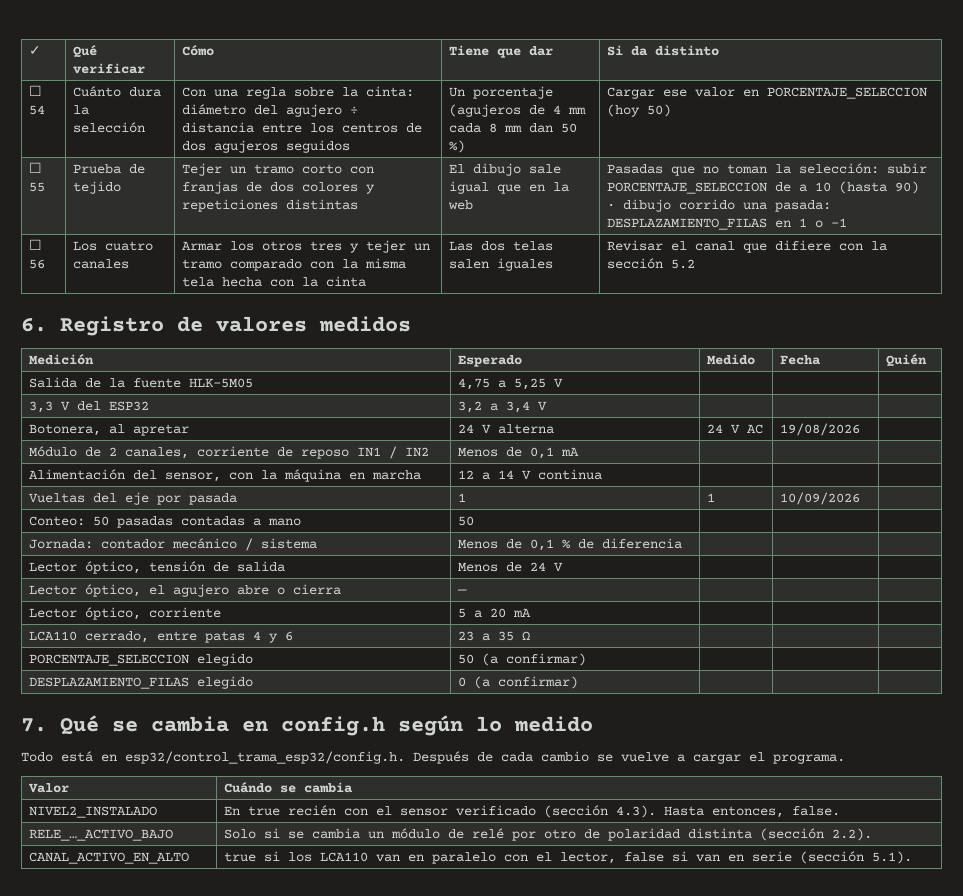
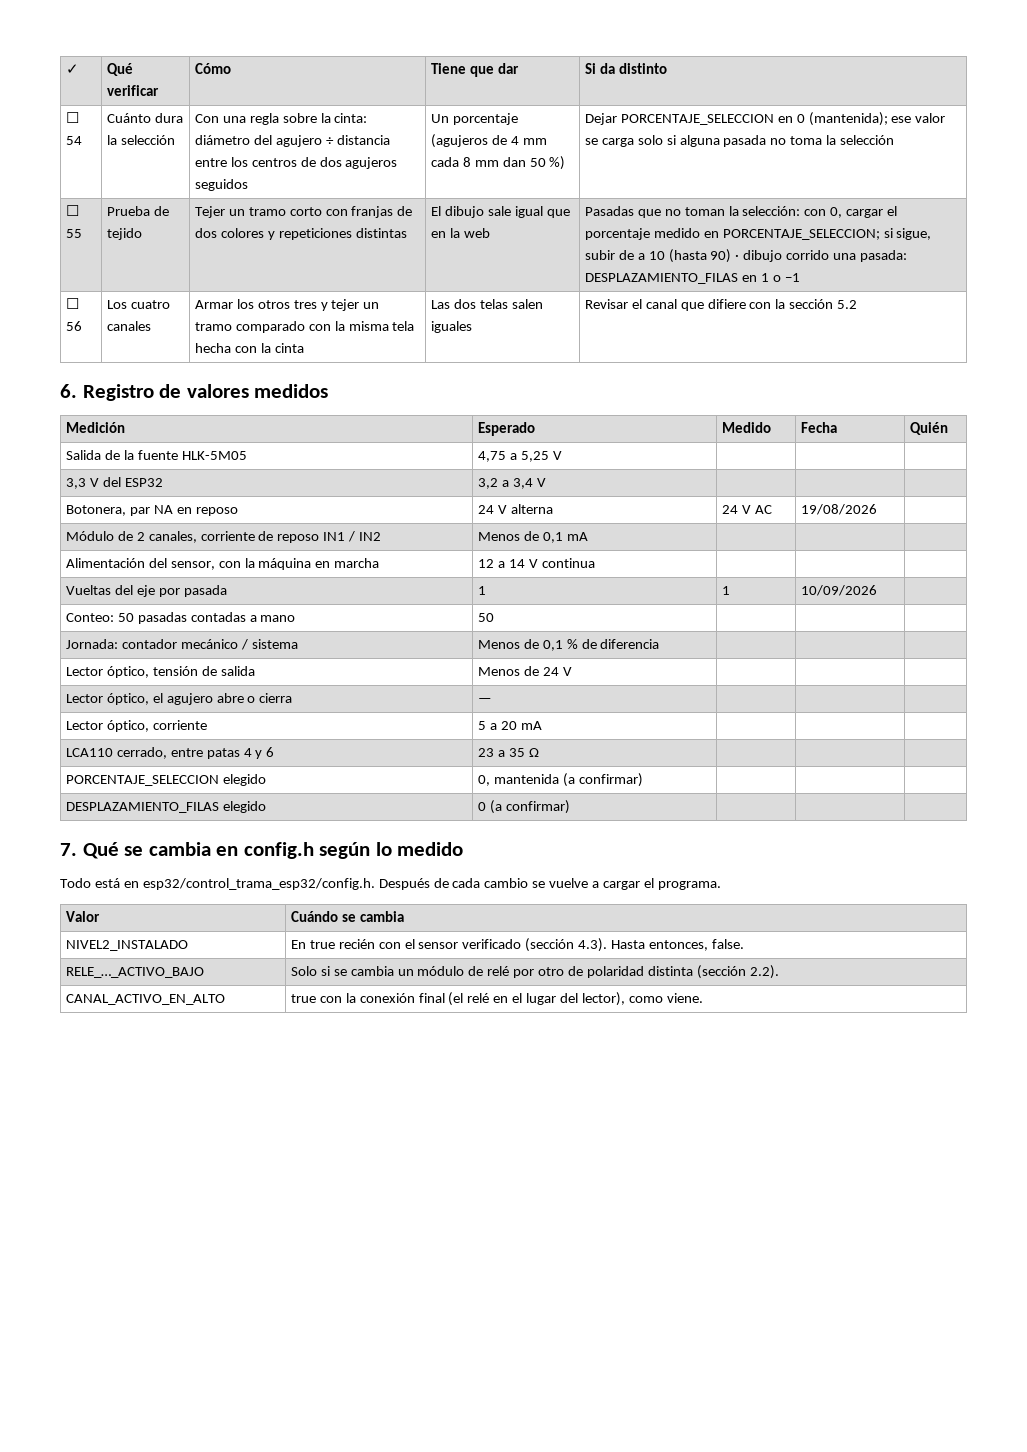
- Cargar ese valor en PORCENTAJE_SELECCION (hoy 50)
+ Dejar PORCENTAJE_SELECCION en 0 (mantenida); ese valor se carga solo si alguna pasada no toma la selección
- Pasadas que no toman la selección: subir PORCENTAJE_SELECCION de a 10 (hasta 90) · dibujo corrido una pasada: DESPLAZAMIENTO_FILAS en 1 o −1
+ Pasadas que no toman la selección: con 0, cargar el porcentaje medido en PORCENTAJE_SELECCION; si sigue, subir de a 10 (hasta 90) · dibujo corrido una pasada: DESPLAZAMIENTO_FILAS en 1 o −1
- Botonera, al apretar | 24 V alterna | 24 V AC | 19/08/2026 |
+ Botonera, par NA en reposo | 24 V alterna | 24 V AC | 19/08/2026 |
- PORCENTAJE_SELECCION elegido | 50 (a confirmar) | | |
+ PORCENTAJE_SELECCION elegido | 0, mantenida (a confirmar) | | |
- CANAL_ACTIVO_EN_ALTO | true si los LCA110 van en paralelo con el lector, false si van en serie (sección 5.1).
+ CANAL_ACTIVO_EN_ALTO | true con la conexión final (el relé en el lugar del lector), como viene.

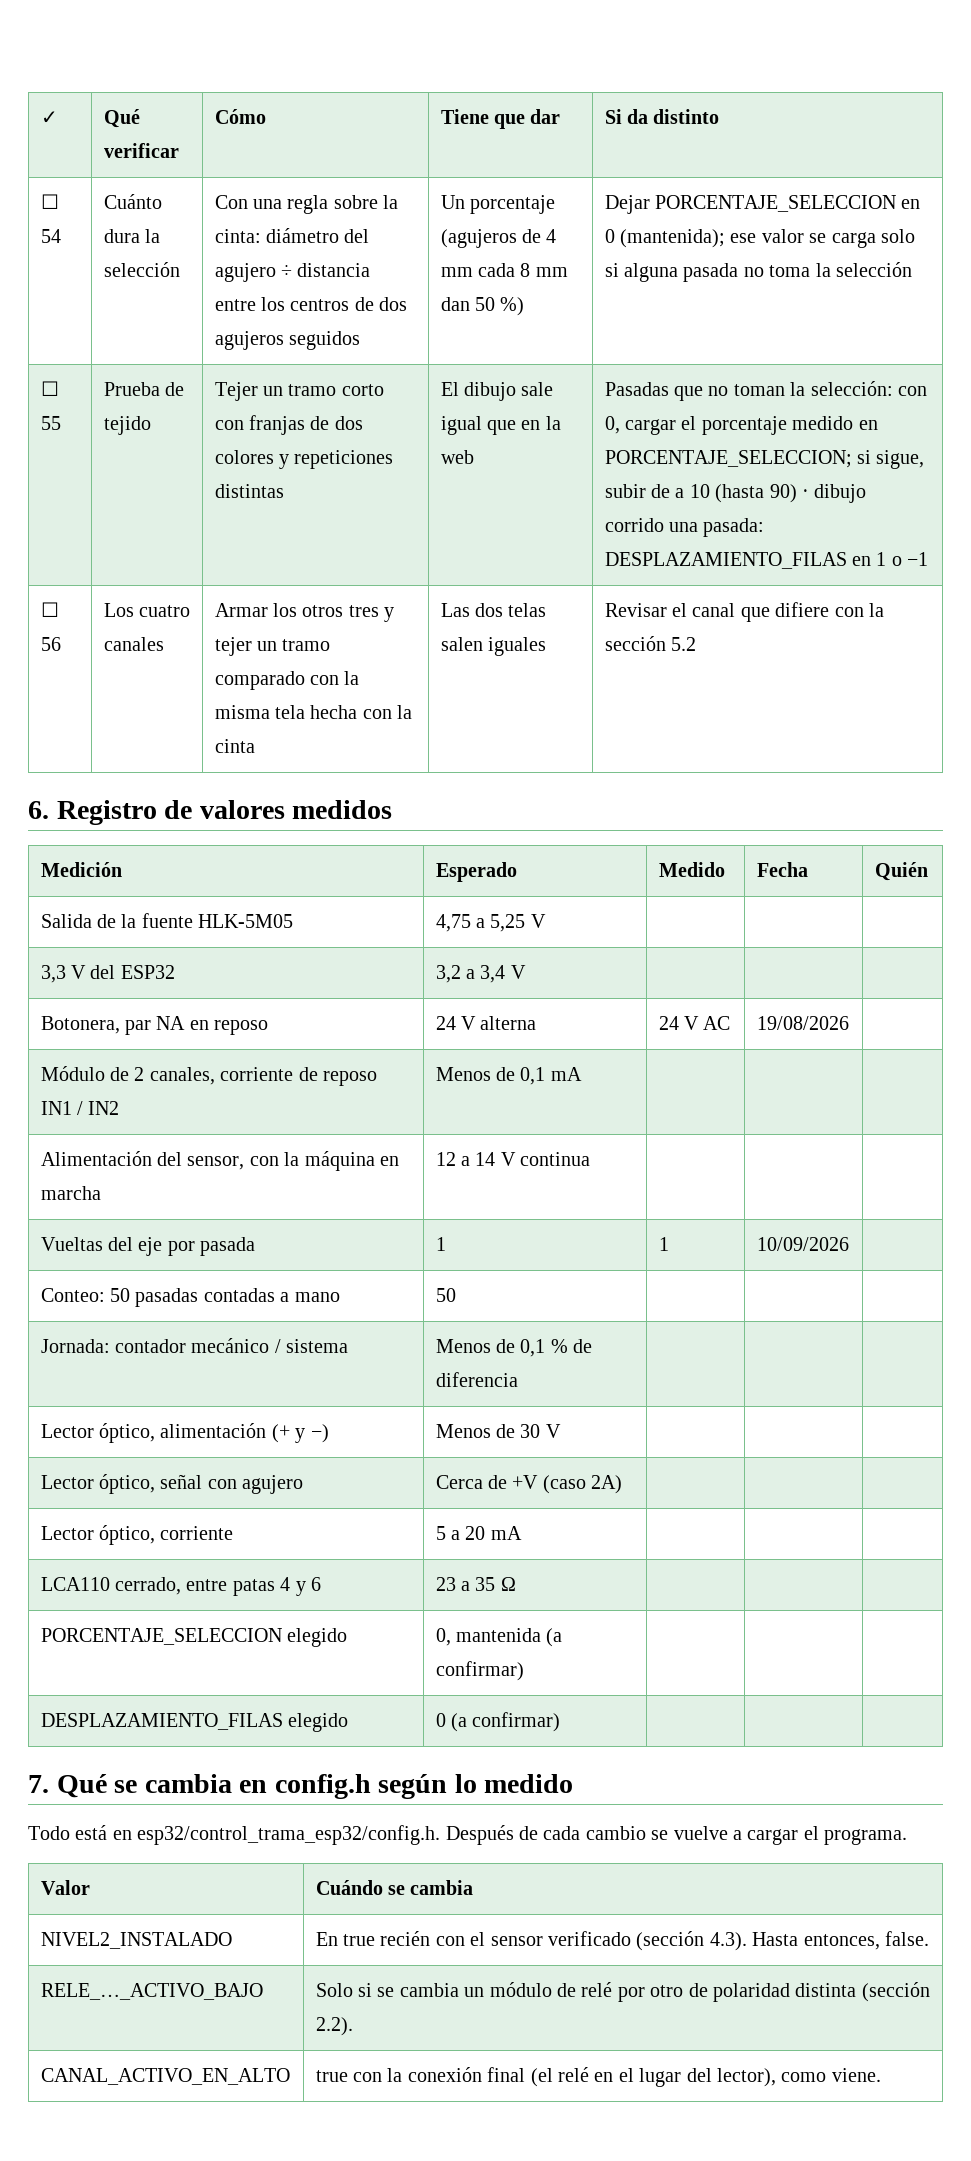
- Lector óptico, tensión de salida | Menos de 24 V | | |
+ Lector óptico, alimentación (+ y −) | Menos de 30 V | | |
- Lector óptico, el agujero abre o cierra | — | | |
+ Lector óptico, señal con agujero | Cerca de +V (caso 2A) | | |

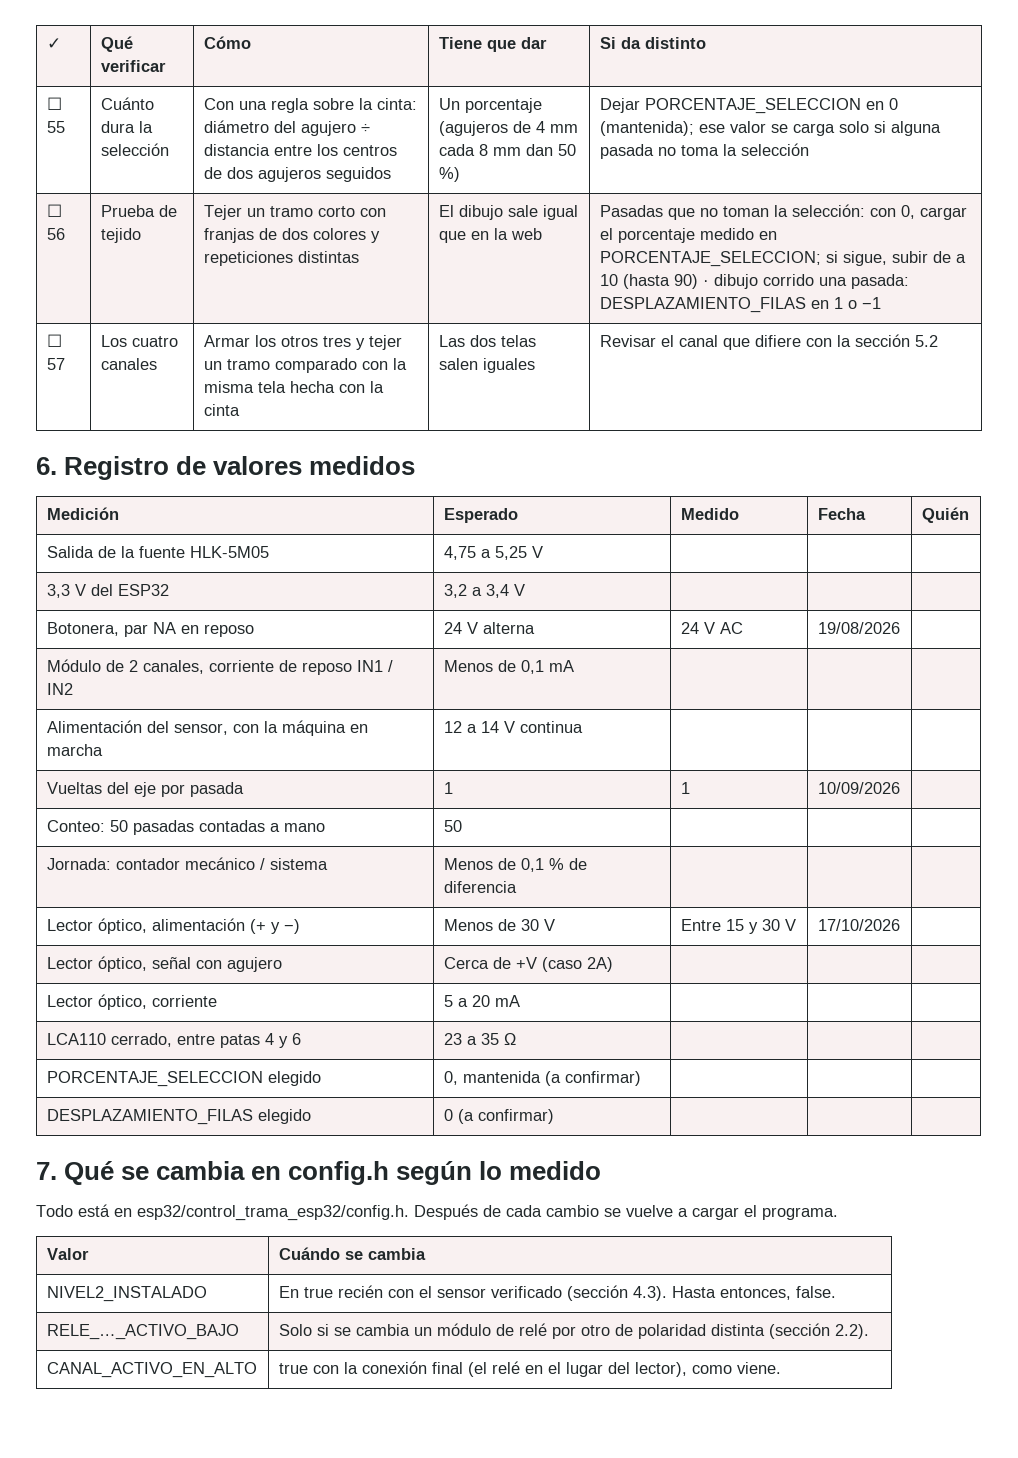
- ☐ 54
+ ☐ 55
- ☐ 55
+ ☐ 56
- ☐ 56 | Los cuatro canales | Armar los otros tres y tejer un tramo comparado con la misma tela hecha con la cinta | Las dos telas salen iguales | Revisar el canal que difiere con la sección 5.2
+ ☐ 57 | Los cuatro canales | Armar los otros tres y tejer un tramo comparado con la misma tela hecha con la cinta | Las dos telas salen iguales | Revisar el canal que difiere con la sección 5.2
- Lector óptico, alimentación (+ y −) | Menos de 30 V | | |
+ Lector óptico, alimentación (+ y −) | Menos de 30 V | Entre 15 y 30 V | 17/10/2026 |

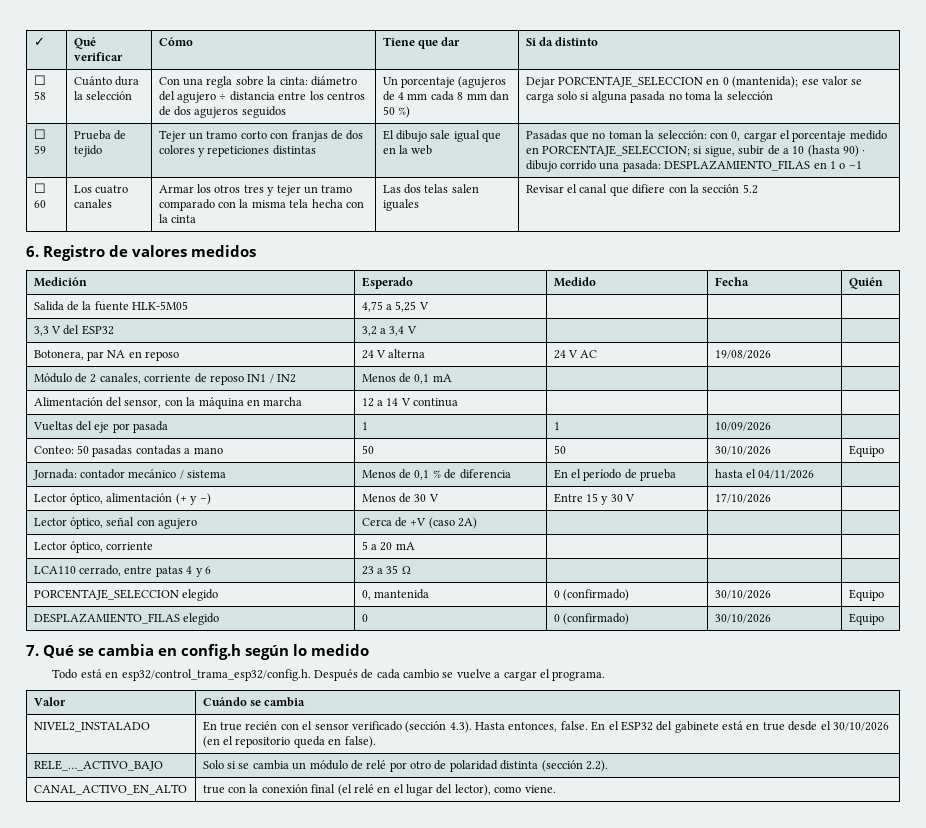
- ☐ 55
+ ☐ 58
- ☐ 56
+ ☐ 59
- ☐ 57 | Los cuatro canales | Armar los otros tres y tejer un tramo comparado con la misma tela hecha con la cinta | Las dos telas salen iguales | Revisar el canal que difiere con la sección 5.2
+ ☐ 60 | Los cuatro canales | Armar los otros tres y tejer un tramo comparado con la misma tela hecha con la cinta | Las dos telas salen iguales | Revisar el canal que difiere con la sección 5.2
- Conteo: 50 pasadas contadas a mano | 50 | | |
+ Conteo: 50 pasadas contadas a mano | 50 | 50 | 30/10/2026 | Equipo
- Jornada: contador mecánico / sistema | Menos de 0,1 % de diferencia | | |
+ Jornada: contador mecánico / sistema | Menos de 0,1 % de diferencia | En el período de prueba | hasta el 04/11/2026 |
- PORCENTAJE_SELECCION elegido | 0, mantenida (a confirmar) | | |
+ PORCENTAJE_SELECCION elegido | 0, mantenida | 0 (confirmado) | 30/10/2026 | Equipo
- DESPLAZAMIENTO_FILAS elegido | 0 (a confirmar) | | |
+ DESPLAZAMIENTO_FILAS elegido | 0 | 0 (confirmado) | 30/10/2026 | Equipo
- NIVEL2_INSTALADO | En true recién con el sensor verificado (sección 4.3). Hasta entonces, false.
+ NIVEL2_INSTALADO | En true recién con el sensor verificado (sección 4.3). Hasta entonces, false. En el ESP32 del gabinete está en true desde el 30/10/2026 (en el repositorio queda en false).

